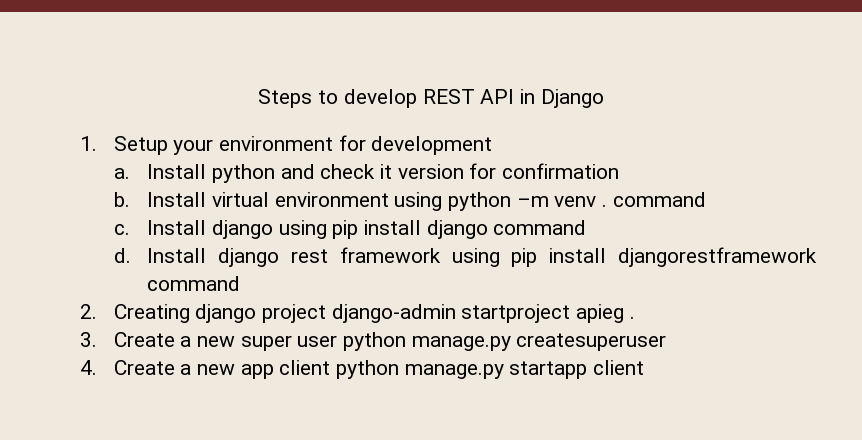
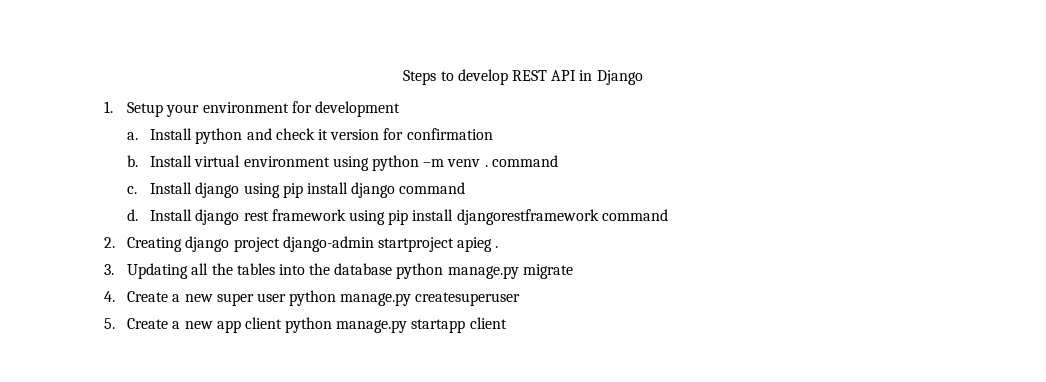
- 3. Create a new super user python manage.py createsuperuser
+ 3. Updating all the tables into the database python manage.py migrate
+ 4. Create a new super user python manage.py createsuperuser
- 4. Create a new app client python manage.py startapp client
+ 5. Create a new app client python manage.py startapp client

